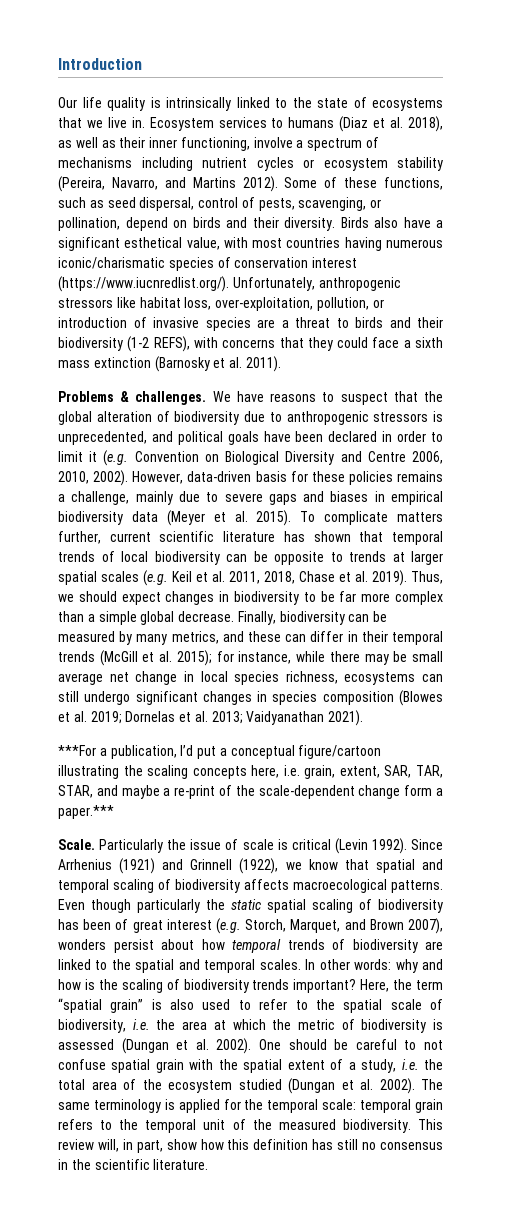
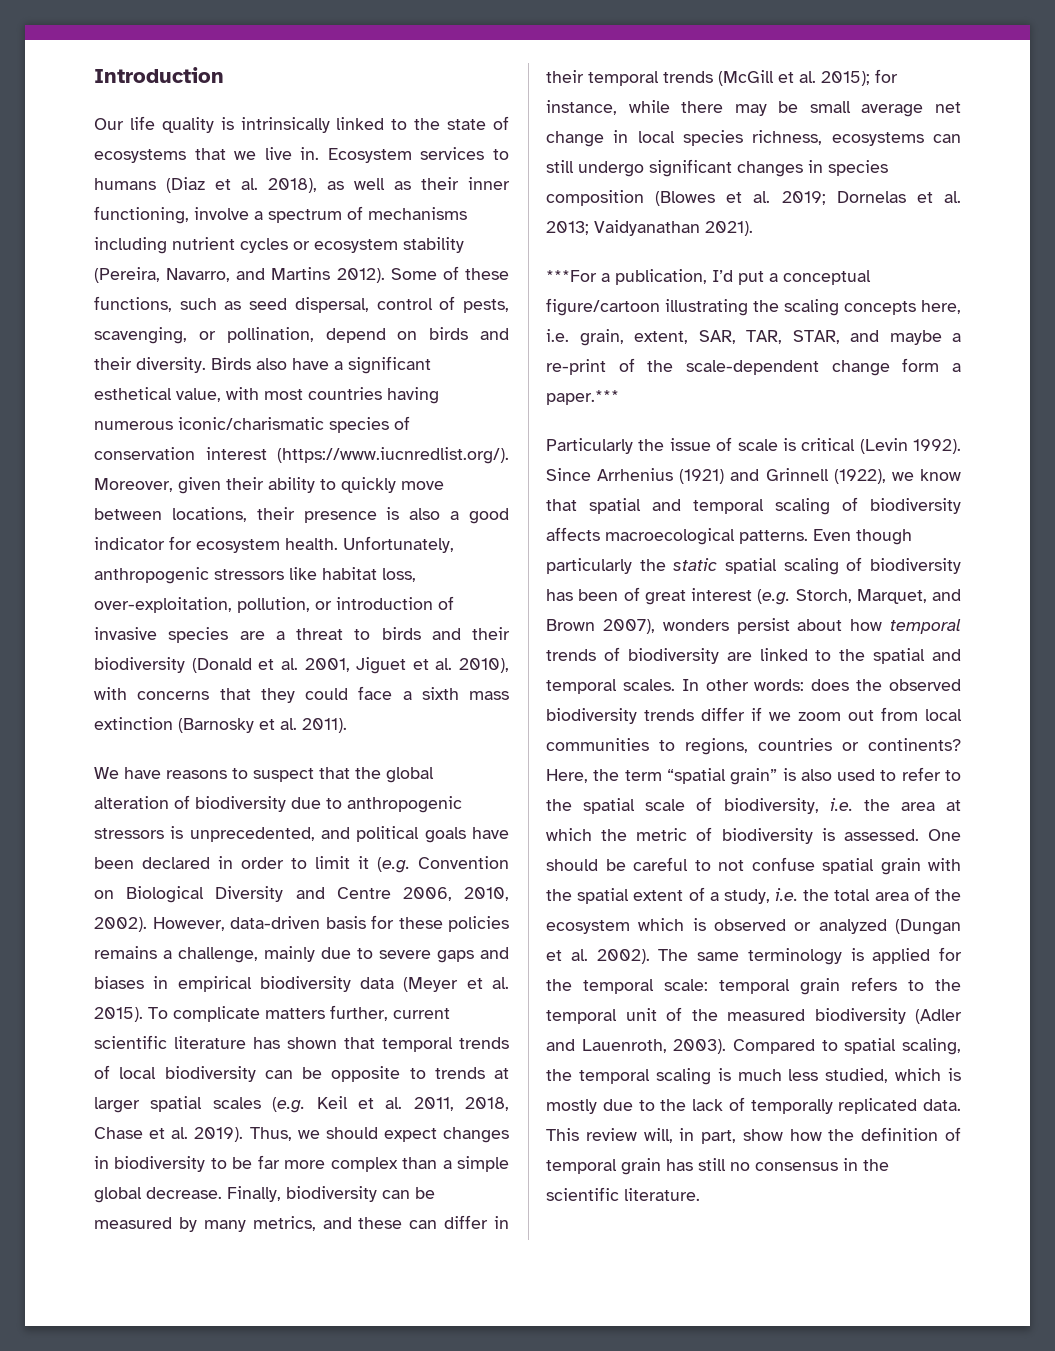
- Birds also have a significant esthetical value, with most countries having numerous iconic/charismatic species of conservation interest (https://www.iucnredlist.org/). Unfortunately, anthropogenic stressors like habitat loss, over-exploitation, pollution, or introduction of invasive species are a threat to birds and their biodiversity (1-2 REFS), with concerns that they could face a sixth mass extinction (Barnosky et al. 2011).
+ Birds also have a significant esthetical value, with most countries having numerous iconic/charismatic species of conservation interest (https://www.iucnredlist.org/). Moreover, given their ability to quickly move between locations, their presence is also a good indicator for ecosystem health. Unfortunately, anthropogenic stressors like habitat loss, over-exploitation, pollution, or introduction of invasive species are a threat to birds and their biodiversity (Donald et al. 2001, Jiguet et al. 2010), with concerns that they could face a sixth mass extinction (Barnosky et al. 2011).
- Problems & challenges.
- Scale.
- In other words: why and how is the scaling of biodiversity trends important?
+ In other words: does the observed biodiversity trends differ if we zoom out from local communities to regions, countries or continents?
- Here, the term “spatial grain” is also used to refer to the spatial scale of biodiversity, i.e. the area at which the metric of biodiversity is assessed (Dungan et al. 2002).
+ Here, the term “spatial grain” is also used to refer to the spatial scale of biodiversity, i.e. the area at which the metric of biodiversity is assessed.
- One should be careful to not confuse spatial grain with the spatial extent of a study, i.e. the total area of the ecosystem studied (Dungan et al. 2002).
+ One should be careful to not confuse spatial grain with the spatial extent of a study, i.e. the total area of the ecosystem which is observed or analyzed (Dungan et al. 2002).
- The same terminology is applied for the temporal scale: temporal grain refers to the temporal unit of the measured biodiversity.
+ The same terminology is applied for the temporal scale: temporal grain refers to the temporal unit of the measured biodiversity (Adler and Lauenroth, 2003). Compared to spatial scaling, the temporal scaling is much less studied, which is mostly due to the lack of temporally replicated data.
- This review will, in part, show how this definition has still no consensus in the scientific literature.
+ This review will, in part, show how the definition of temporal grain has still no consensus in the scientific literature.

